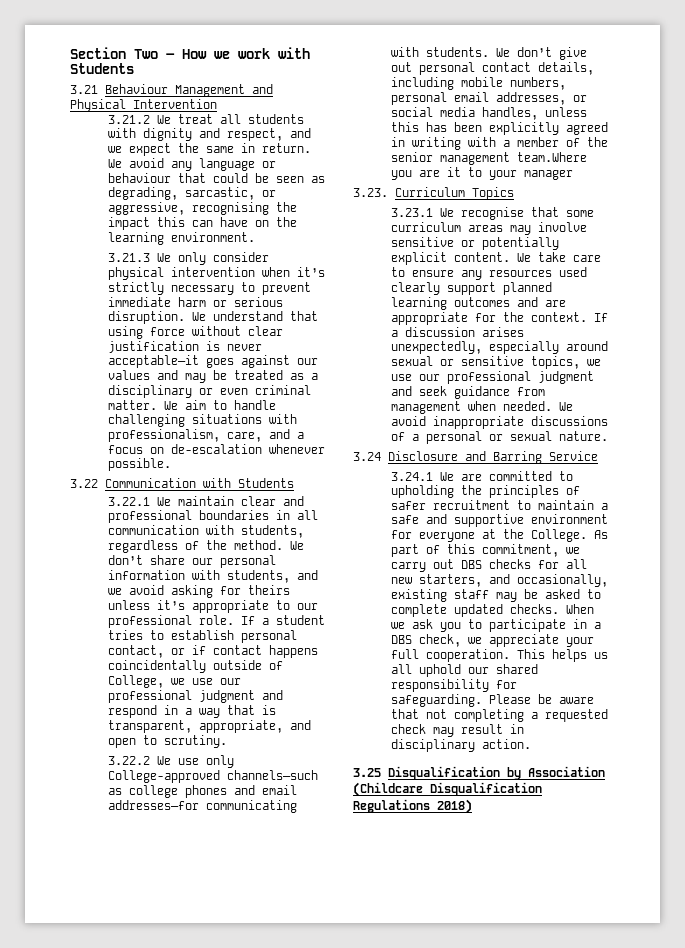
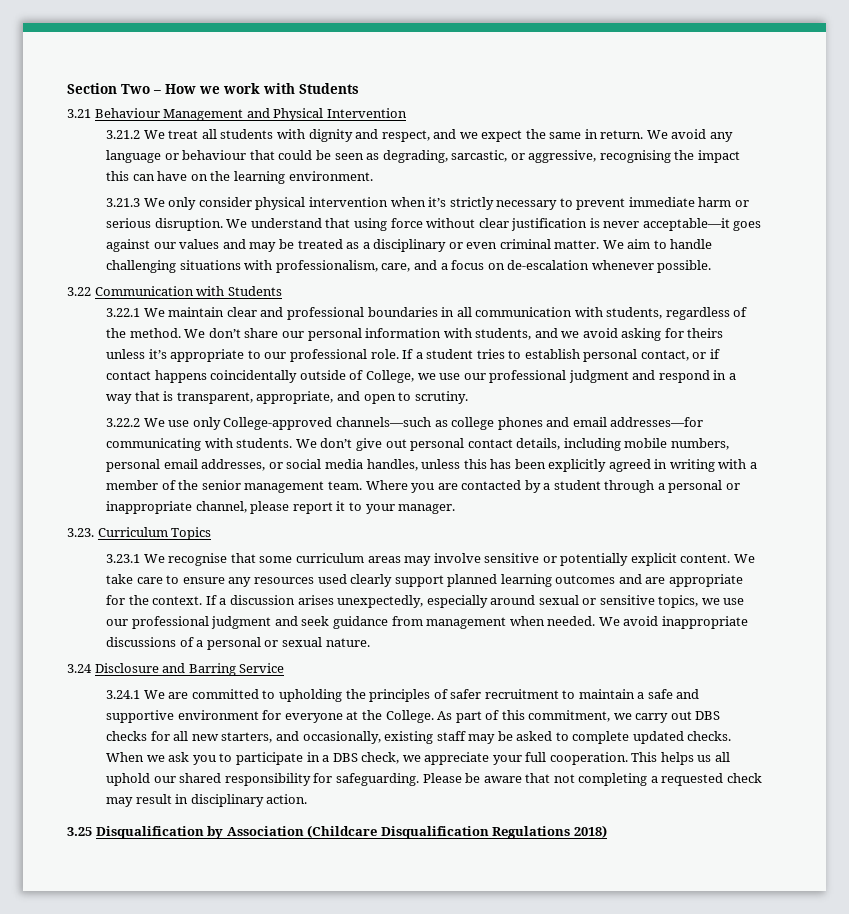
- We don’t give out personal contact details, including mobile numbers, personal email addresses, or social media handles, unless this has been explicitly agreed in writing with a member of the senior management team.Where you are it to your manager
+ We don’t give out personal contact details, including mobile numbers, personal email addresses, or social media handles, unless this has been explicitly agreed in writing with a member of the senior management team. Where you are contacted by a student through a personal or inappropriate channel, please report it to your manager.

